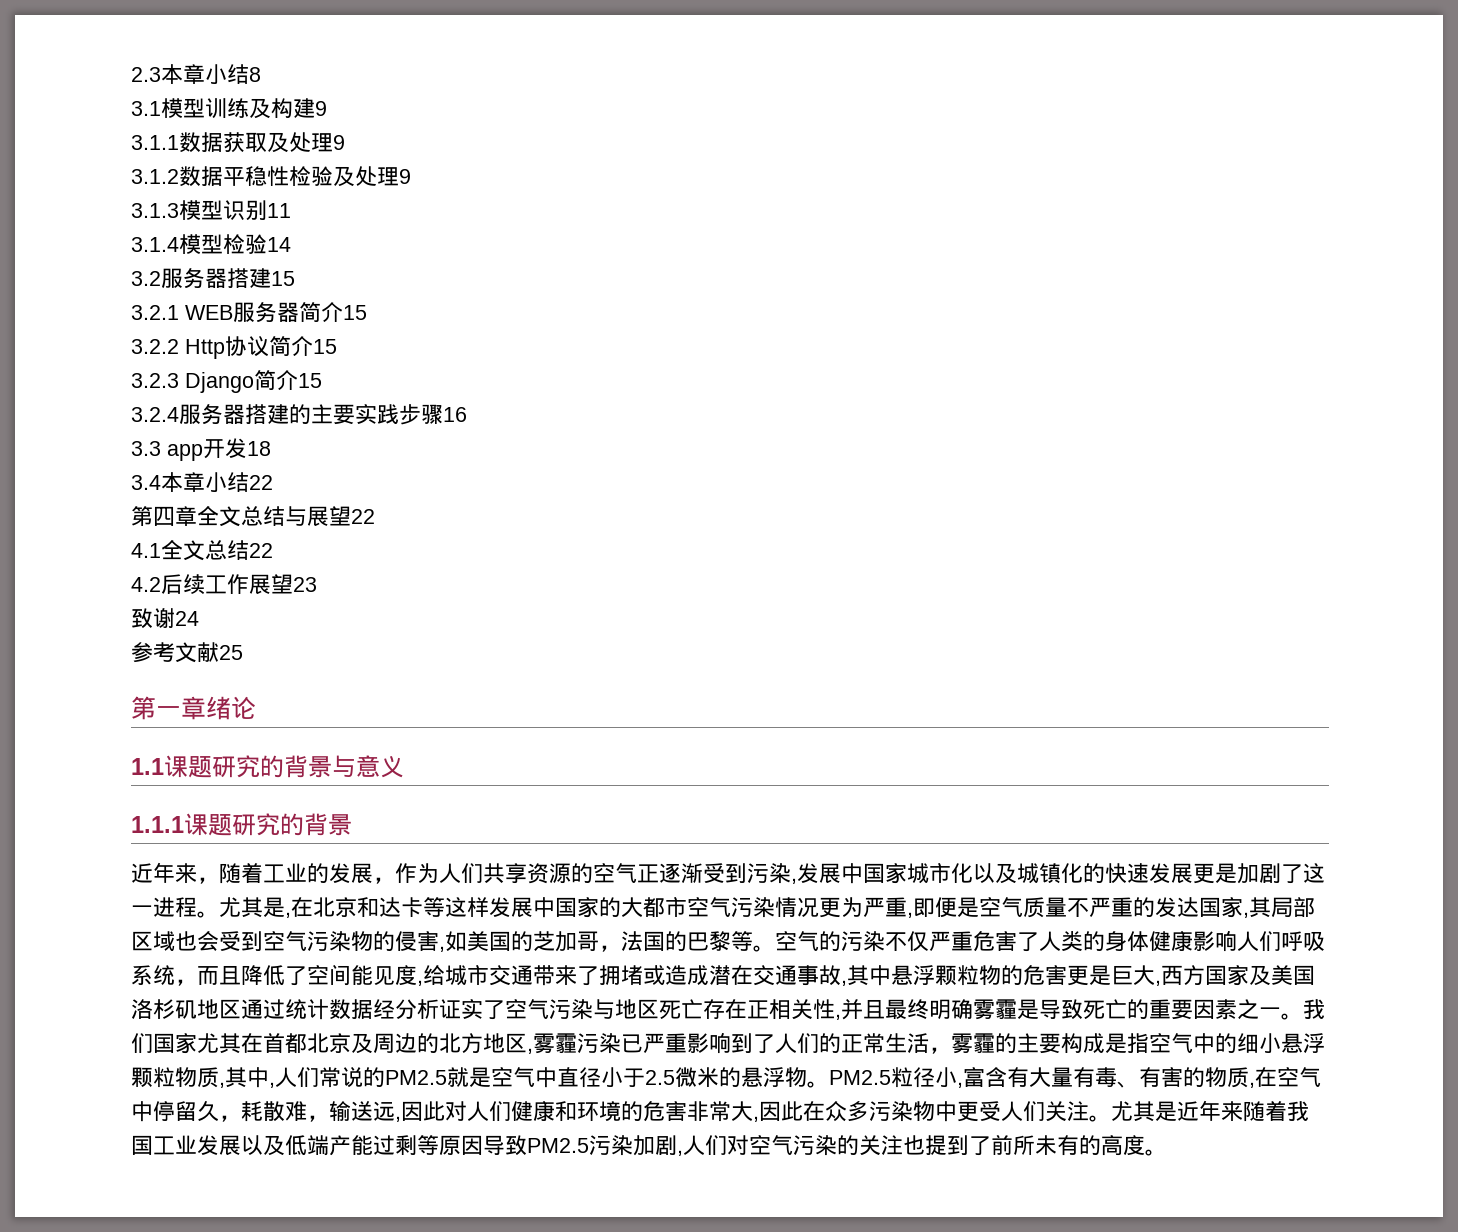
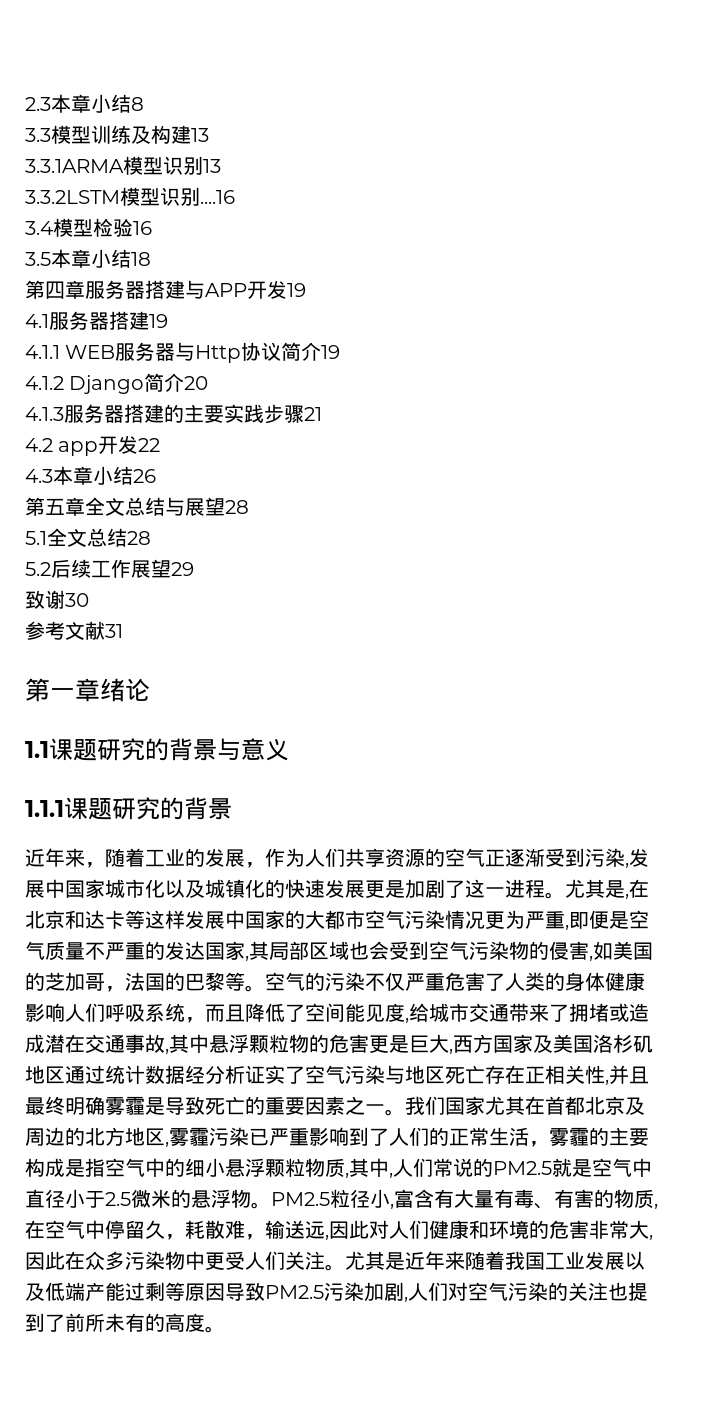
- 3.1模型训练及构建9
- 3.1.1数据获取及处理9
- 3.1.2数据平稳性检验及处理9
- 3.1.3模型识别11
- 3.1.4模型检验14
- 3.2服务器搭建15
- 3.2.1 WEB服务器简介15
- 3.2.2 Http协议简介15
- 3.2.3 Django简介15
- 3.2.4服务器搭建的主要实践步骤16
- 3.3 app开发18
- 3.4本章小结22
- 第四章全文总结与展望22
- 4.1全文总结22
- 4.2后续工作展望23
+ 3.3模型训练及构建13
+ 3.3.1ARMA模型识别13
+ 3.3.2LSTM模型识别....16
+ 3.4模型检验16
+ 3.5本章小结18
+ 第四章服务器搭建与APP开发19
+ 4.1服务器搭建19
+ 4.1.1 WEB服务器与Http协议简介19
+ 4.1.2 Django简介20
+ 4.1.3服务器搭建的主要实践步骤21
+ 4.2 app开发22
+ 4.3本章小结26
+ 第五章全文总结与展望28
+ 5.1全文总结28
+ 5.2后续工作展望29
- 致谢24
+ 致谢30
- 参考文献25
+ 参考文献31

